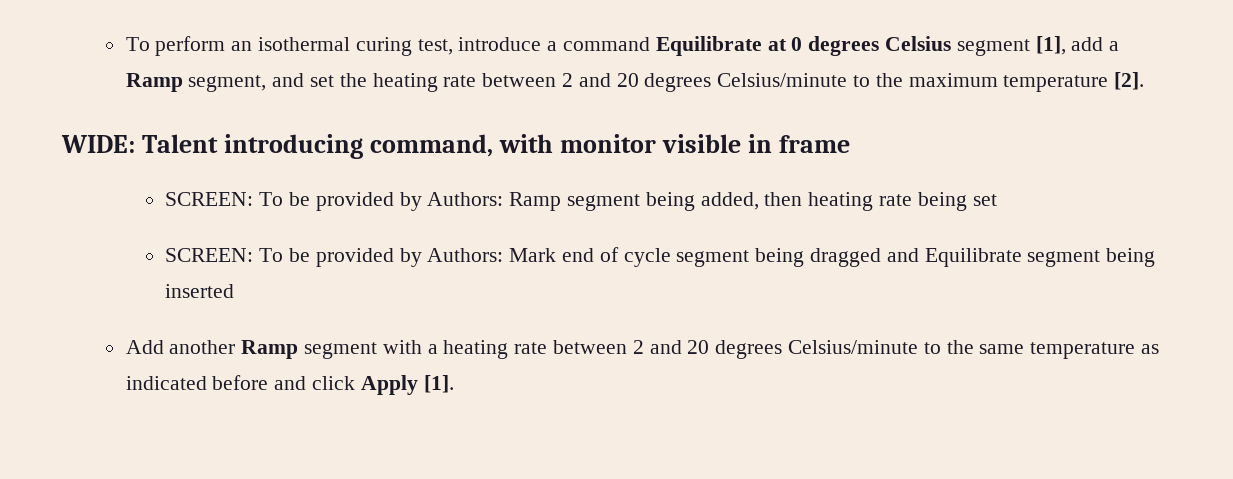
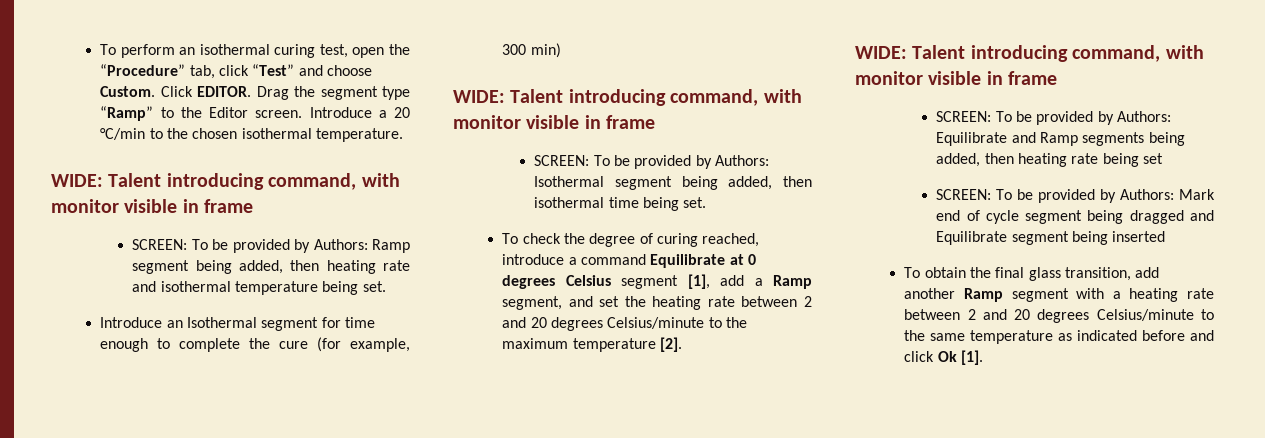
- To perform an isothermal curing test, introduce a command Equilibrate at 0 degrees Celsius segment [1], add a Ramp segment, and set the heating rate between 2 and 20 degrees Celsius/minute to the maximum temperature [2].
+ To perform an isothermal curing test, open the “Procedure” tab, click “Test” and choose Custom. Click EDITOR. Drag the segment type “Ramp” to the Editor screen. Introduce a 20 °C/min to the chosen isothermal temperature.
+ WIDE: Talent introducing command, with monitor visible in frame
+ SCREEN: To be provided by Authors: Ramp segment being added, then heating rate and isothermal temperature being set.
+ Introduce an Isothermal segment for time enough to complete the cure (for example, 300 min)
+ WIDE: Talent introducing command, with monitor visible in frame
+ SCREEN: To be provided by Authors: Isothermal segment being added, then isothermal time being set.
+ To check the degree of curing reached, introduce a command Equilibrate at 0 degrees Celsius segment [1], add a Ramp segment, and set the heating rate between 2 and 20 degrees Celsius/minute to the maximum temperature [2].
- SCREEN: To be provided by Authors: Ramp segment being added, then heating rate being set
+ SCREEN: To be provided by Authors: Equilibrate and Ramp segments being added, then heating rate being set
- Add another Ramp segment with a heating rate between 2 and 20 degrees Celsius/minute to the same temperature as indicated before and click Apply [1].
+ To obtain the final glass transition, add another Ramp segment with a heating rate between 2 and 20 degrees Celsius/minute to the same temperature as indicated before and click Ok [1].

